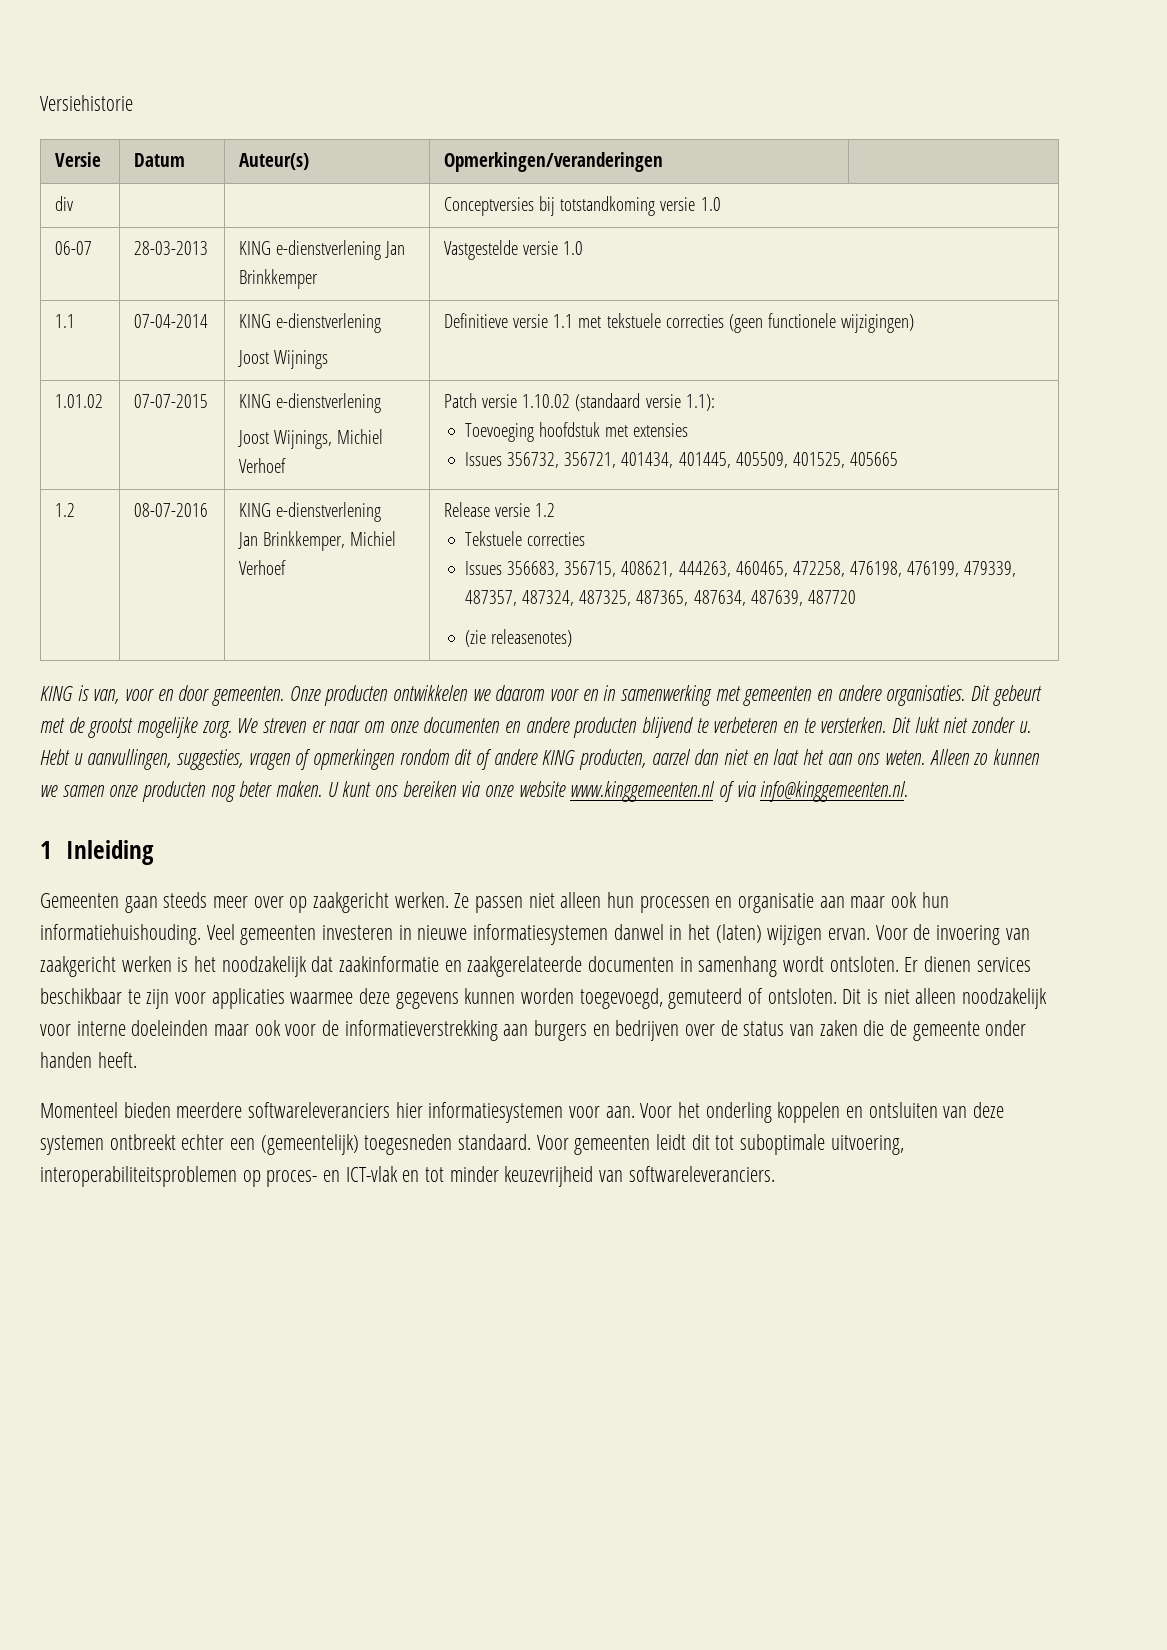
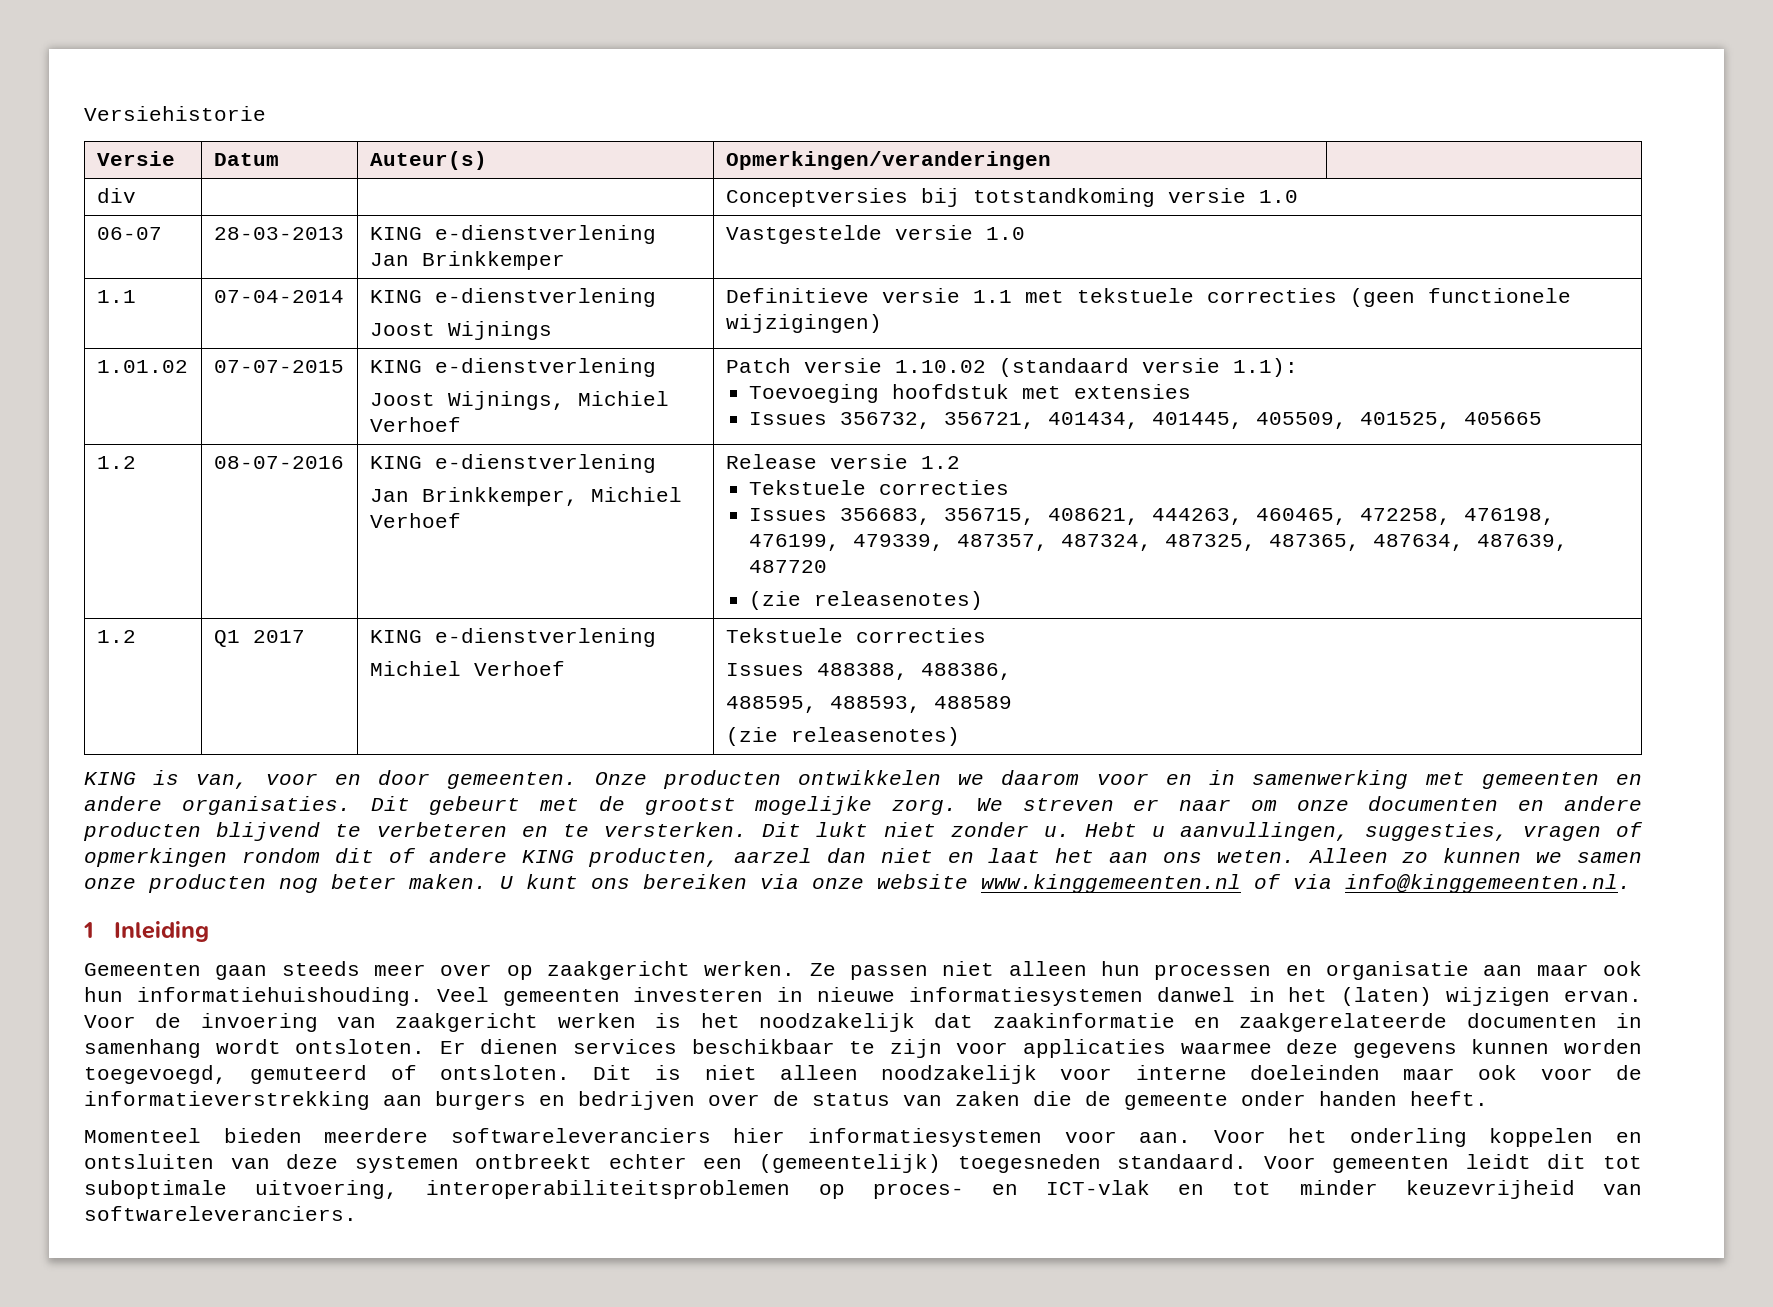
+ 1.2 | Q1 2017 | KING e-dienstverlening
+ Michiel Verhoef | Tekstuele correcties
+ Issues 488388, 488386,
+ 488595, 488593, 488589
+ (zie releasenotes)

